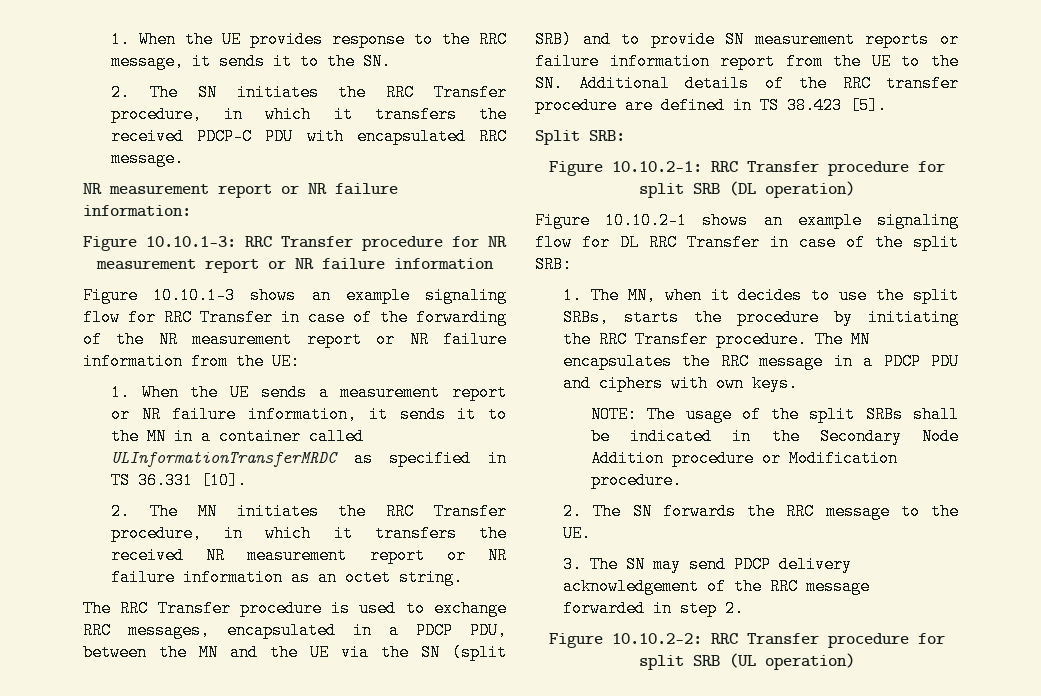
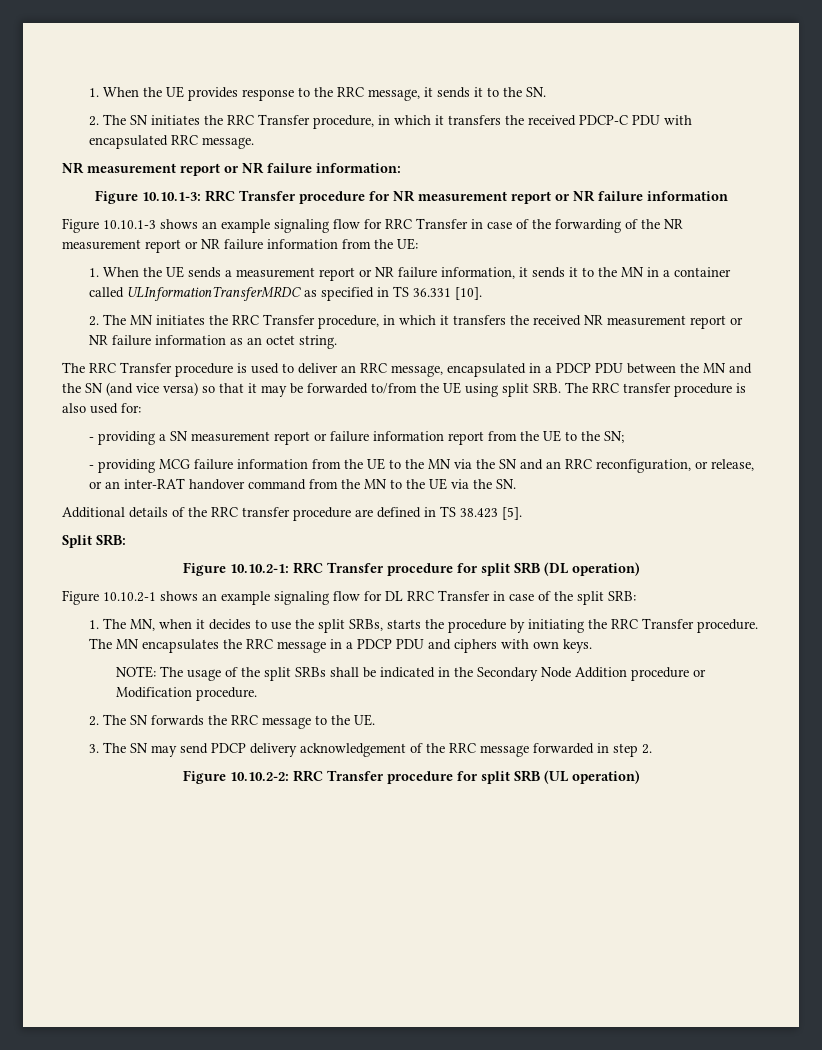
- The RRC Transfer procedure is used to exchange RRC messages, encapsulated in a PDCP PDU, between the MN and the UE via the SN (split SRB) and to provide SN measurement reports or failure information report from the UE to the SN. Additional details of the RRC transfer procedure are defined in TS 38.423 [5].
+ The RRC Transfer procedure is used to deliver an RRC message, encapsulated in a PDCP PDU between the MN and the SN (and vice versa) so that it may be forwarded to/from the UE using split SRB. The RRC transfer procedure is also used for:
+ - providing a SN measurement report or failure information report from the UE to the SN;
+ - providing MCG failure information from the UE to the MN via the SN and an RRC reconfiguration, or release, or an inter-RAT handover command from the MN to the UE via the SN.
+ Additional details of the RRC transfer procedure are defined in TS 38.423 [5].

